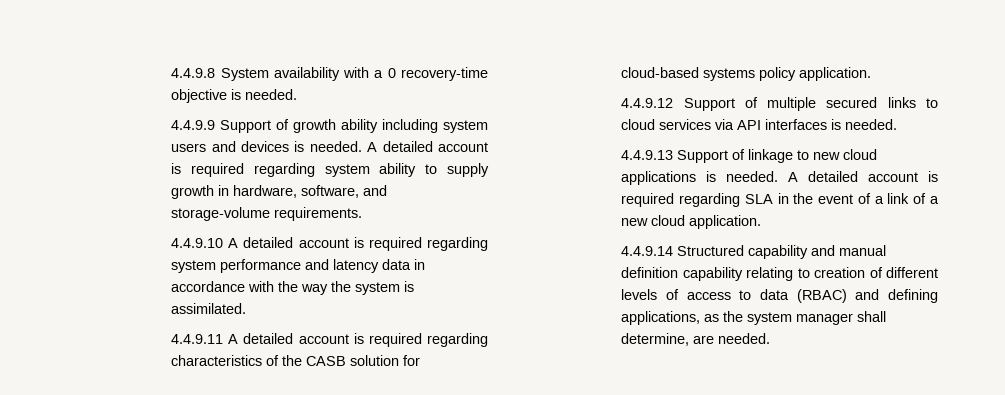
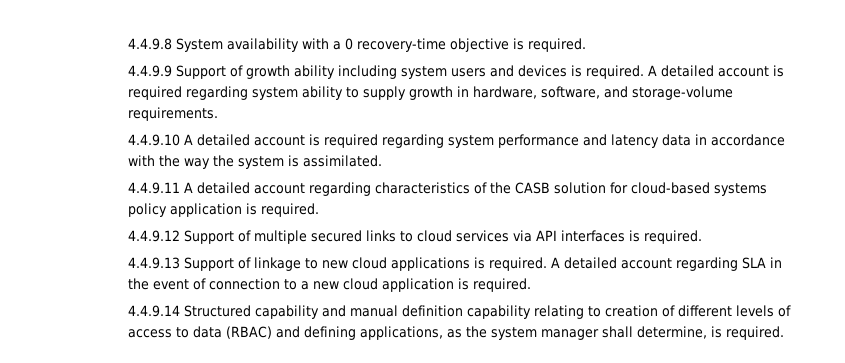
- 4.4.9.8 System availability with a 0 recovery-time objective is needed.
+ 4.4.9.8 System availability with a 0 recovery-time objective is required.
- 4.4.9.9 Support of growth ability including system users and devices is needed.
+ 4.4.9.9 Support of growth ability including system users and devices is required.
- 4.4.9.11 A detailed account is required regarding characteristics of the CASB solution for cloud-based systems policy application.
+ 4.4.9.11 A detailed account regarding characteristics of the CASB solution for cloud-based systems policy application is required.
- 4.4.9.12 Support of multiple secured links to cloud services via API interfaces is needed.
+ 4.4.9.12 Support of multiple secured links to cloud services via API interfaces is required.
- 4.4.9.13 Support of linkage to new cloud applications is needed. A detailed account is required regarding SLA in the event of a link of a new cloud application.
+ 4.4.9.13 Support of linkage to new cloud applications is required. A detailed account regarding SLA in the event of connection to a new cloud application is required.
- 4.4.9.14 Structured capability and manual definition capability relating to creation of different levels of access to data (RBAC) and defining applications, as the system manager shall determine, are needed.
+ 4.4.9.14 Structured capability and manual definition capability relating to creation of different levels of access to data (RBAC) and defining applications, as the system manager shall determine, is required.

